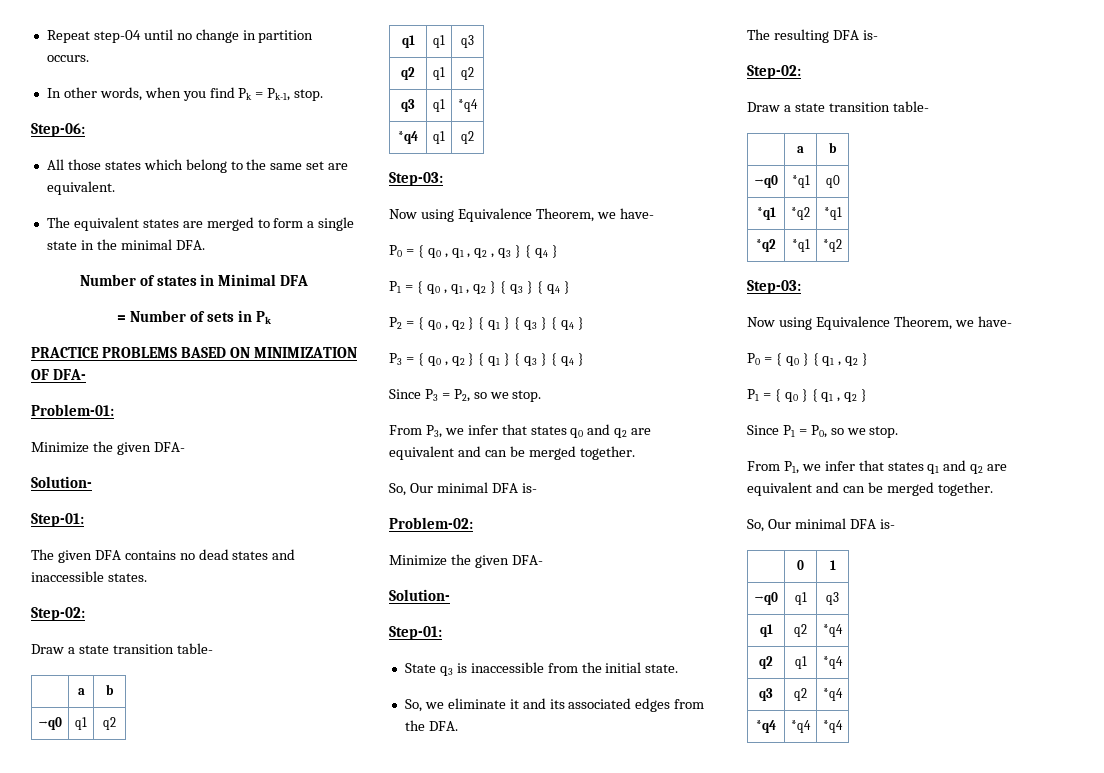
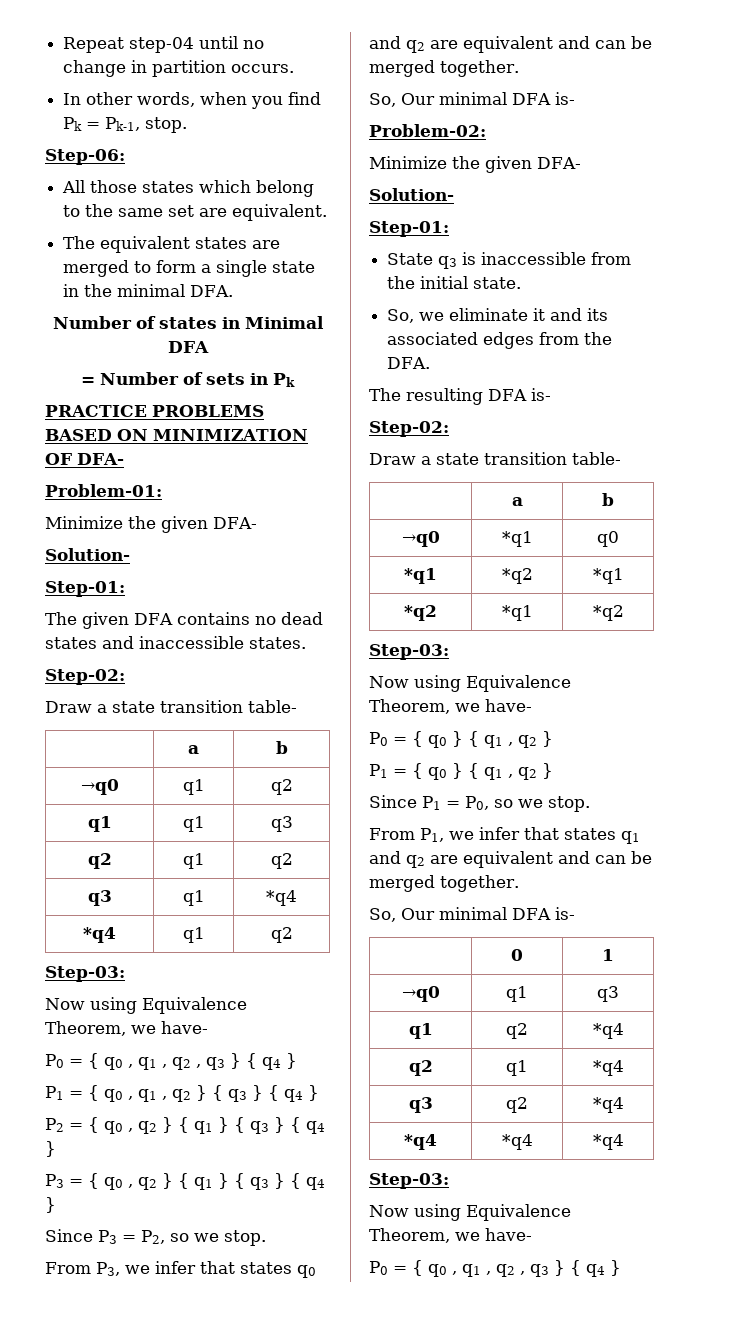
  *q4 | *q4 | *q4
+ Step-03:
+ Now using Equivalence Theorem, we have-
+ P0 = { q0 , q1 , q2 , q3 } { q4 }

